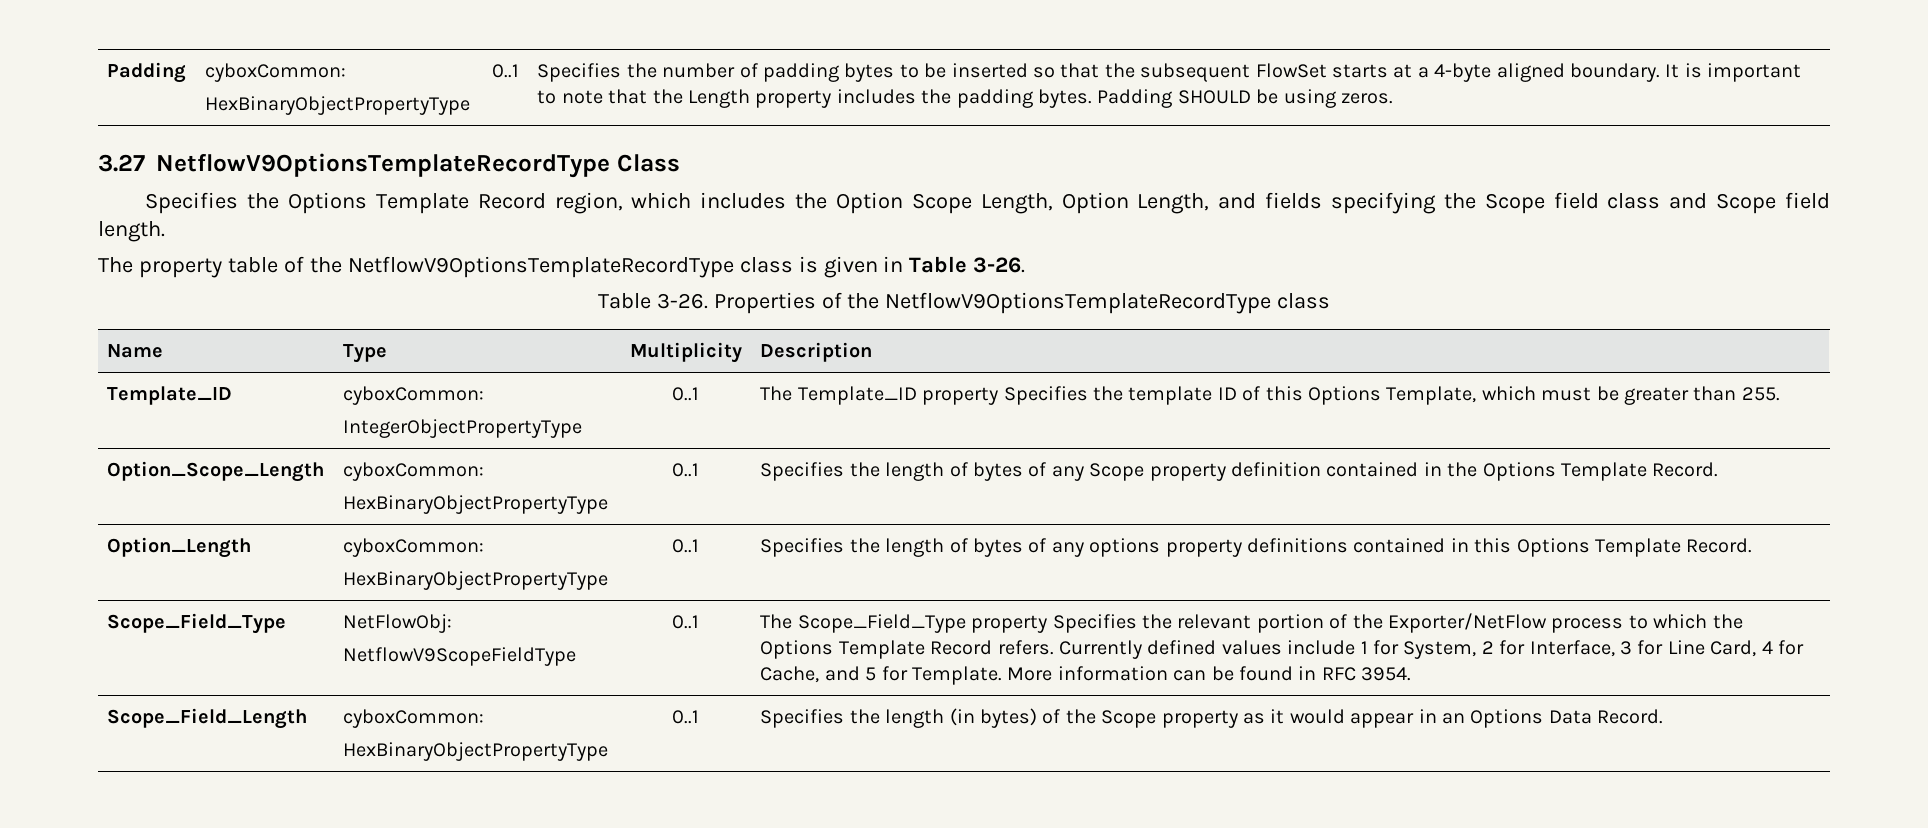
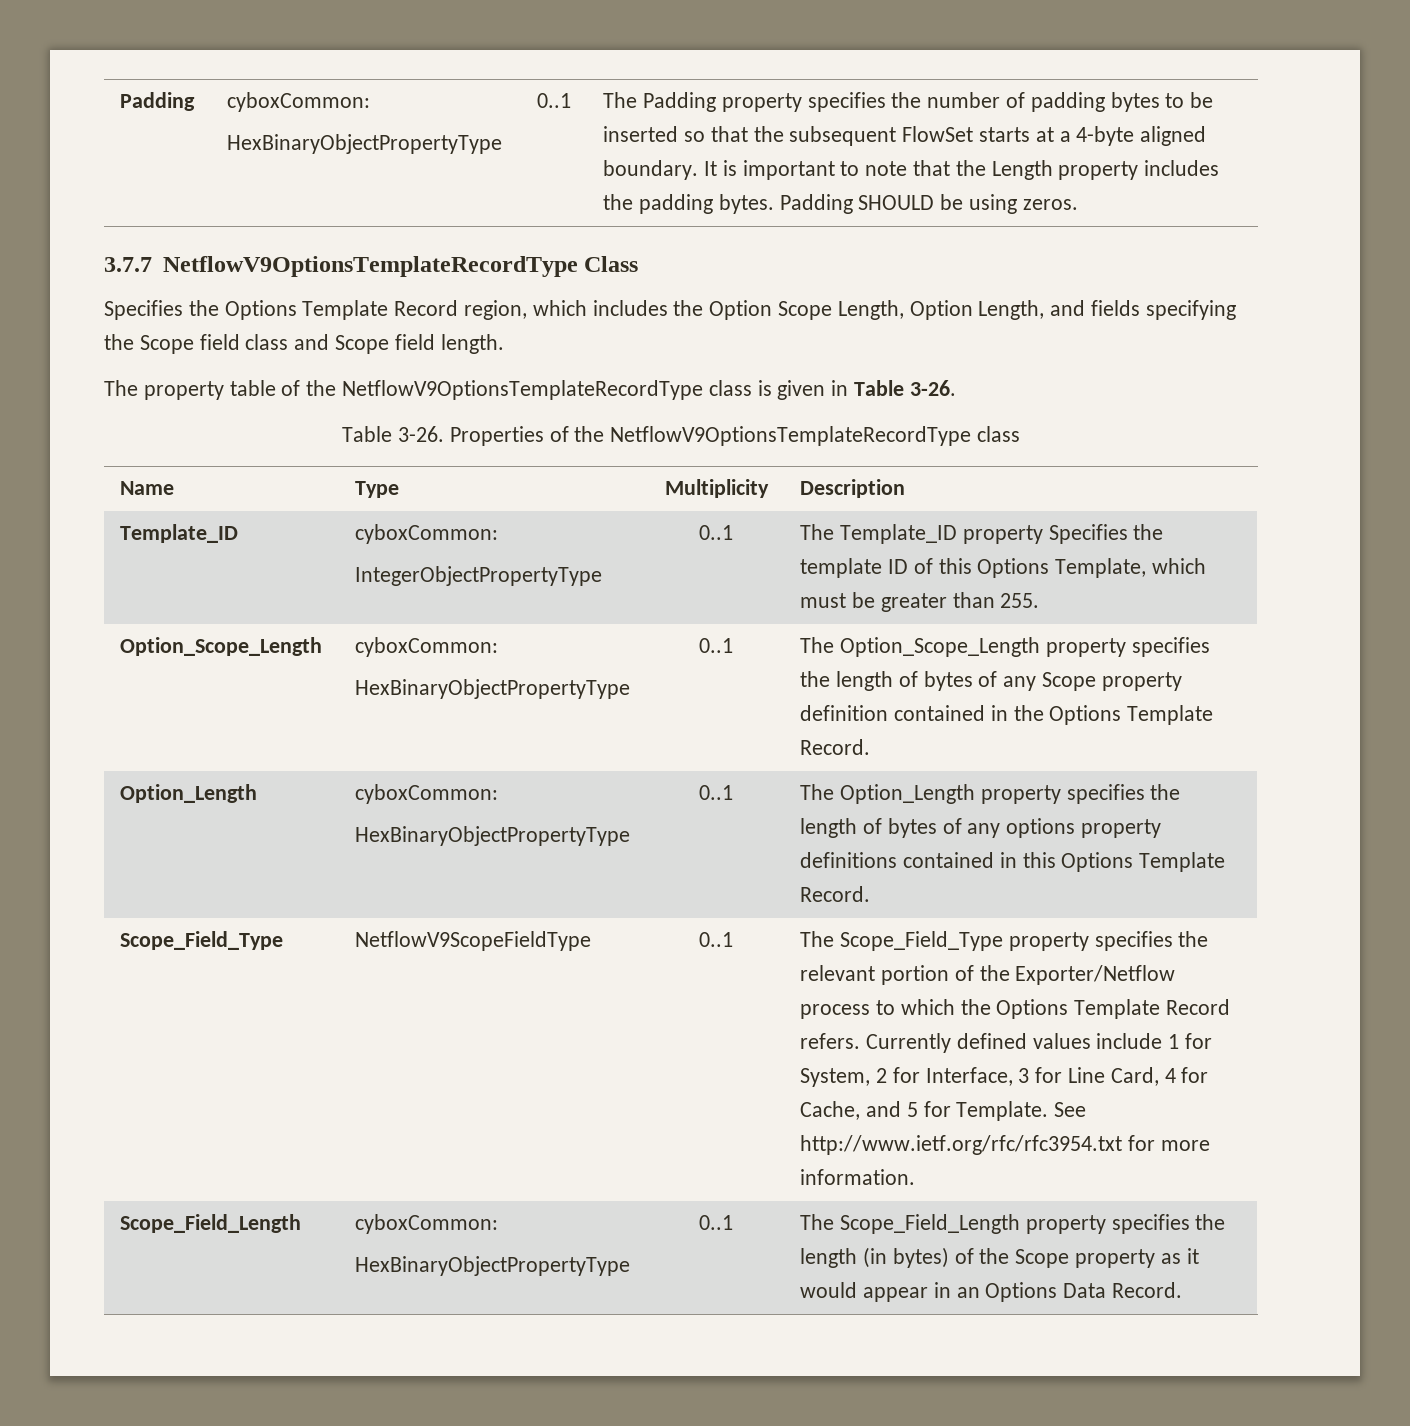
- Specifies the number of padding bytes to be inserted so that the subsequent FlowSet starts at a 4-byte aligned boundary.
+ The Padding property specifies the number of padding bytes to be inserted so that the subsequent FlowSet starts at a 4-byte aligned boundary.
- 3.27 NetflowV9OptionsTemplateRecordType Class
+ 3.7.7 NetflowV9OptionsTemplateRecordType Class
  Option_Scope_Length | cyboxCommon:
- HexBinaryObjectPropertyType | 0..1 | Specifies the length of bytes of any Scope property definition contained in the Options Template Record.
+ HexBinaryObjectPropertyType | 0..1 | The Option_Scope_Length property specifies the length of bytes of any Scope property definition contained in the Options Template Record.
  Option_Length | cyboxCommon:
- HexBinaryObjectPropertyType | 0..1 | Specifies the length of bytes of any options property definitions contained in this Options Template Record.
+ HexBinaryObjectPropertyType | 0..1 | The Option_Length property specifies the length of bytes of any options property definitions contained in this Options Template Record.
- NetFlowObj:
- The Scope_Field_Type property Specifies the relevant portion of the Exporter/NetFlow process to which the Options Template Record refers.
+ The Scope_Field_Type property specifies the relevant portion of the Exporter/Netflow process to which the Options Template Record refers.
- More information can be found in RFC 3954.
+ See http://www.ietf.org/rfc/rfc3954.txt for more information.
  Scope_Field_Length | cyboxCommon:
- HexBinaryObjectPropertyType | 0..1 | Specifies the length (in bytes) of the Scope property as it would appear in an Options Data Record.
+ HexBinaryObjectPropertyType | 0..1 | The Scope_Field_Length property specifies the length (in bytes) of the Scope property as it would appear in an Options Data Record.

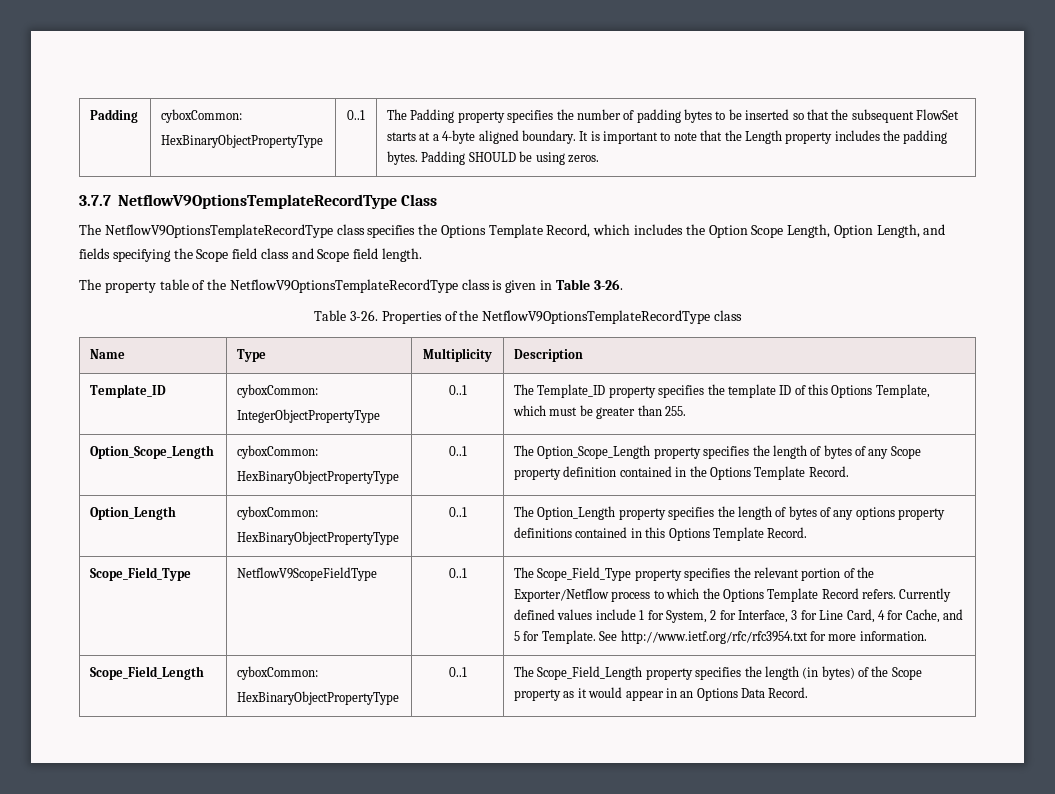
- Specifies the Options Template Record region, which includes the Option Scope Length, Option Length, and fields specifying the Scope field class and Scope field length.
+ The NetflowV9OptionsTemplateRecordType class specifies the Options Template Record, which includes the Option Scope Length, Option Length, and fields specifying the Scope field class and Scope field length.
  Template_ID | cyboxCommon:
- IntegerObjectPropertyType | 0..1 | The Template_ID property Specifies the template ID of this Options Template, which must be greater than 255.
+ IntegerObjectPropertyType | 0..1 | The Template_ID property specifies the template ID of this Options Template, which must be greater than 255.

